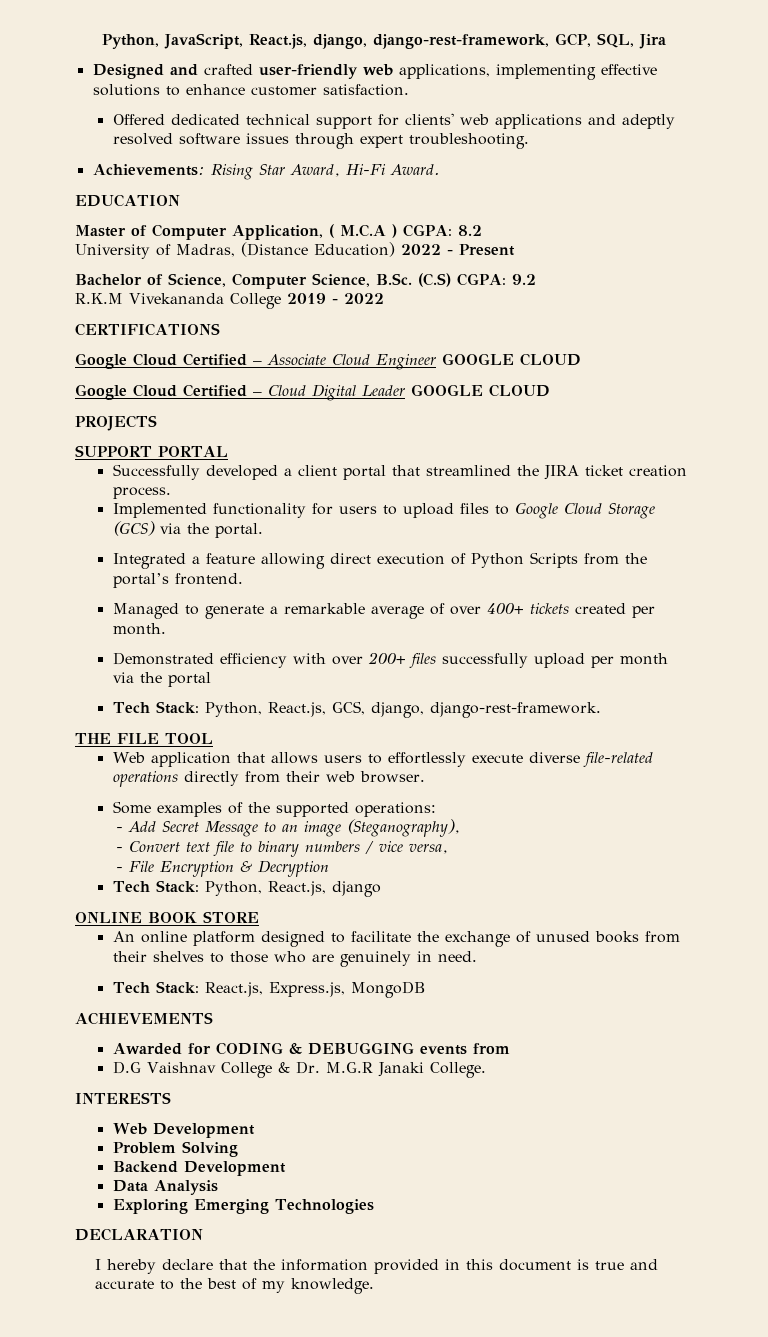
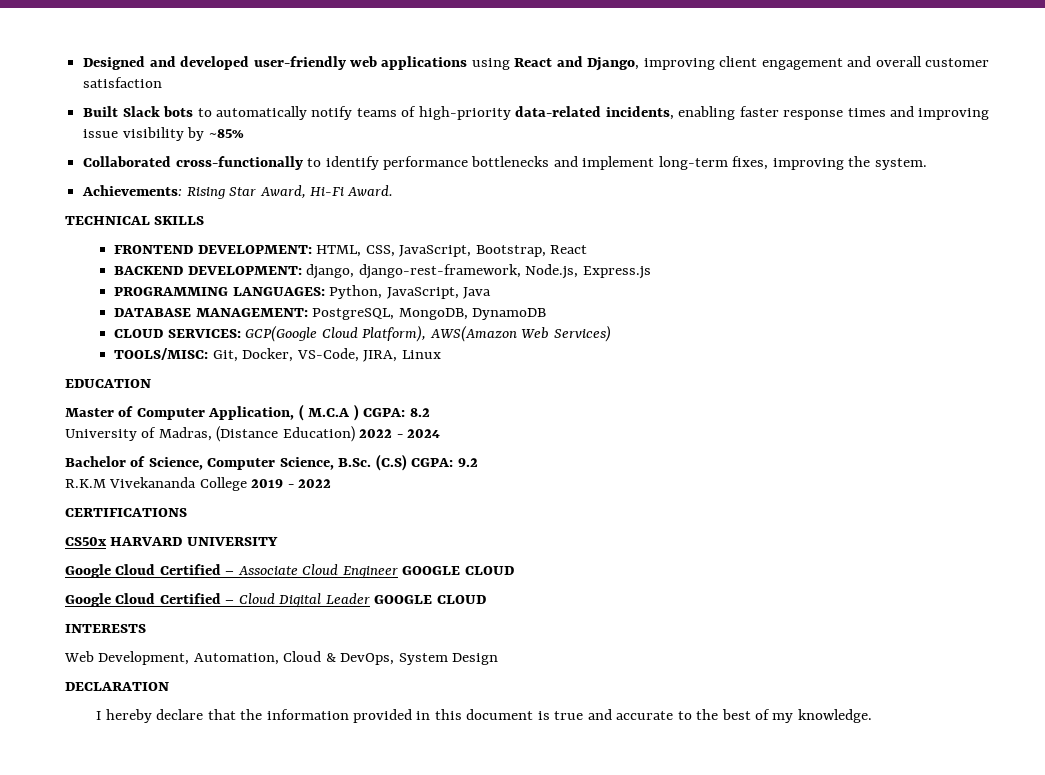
- Python, JavaScript, React.js, django, django-rest-framework, GCP, SQL, Jira
- Designed and crafted user-friendly web applications, implementing effective solutions to enhance customer satisfaction.
- Offered dedicated technical support for clients' web applications and adeptly resolved software issues through expert troubleshooting.
+ Designed and developed user-friendly web applications using React and Django, improving client engagement and overall customer satisfaction
+ Built Slack bots to automatically notify teams of high-priority data-related incidents, enabling faster response times and improving issue visibility by ~85%
+ Collaborated cross-functionally to identify performance bottlenecks and implement long-term fixes, improving the system.
+ TECHNICAL SKILLS
+ FRONTEND DEVELOPMENT: HTML, CSS, JavaScript, Bootstrap, React
+ BACKEND DEVELOPMENT: django, django-rest-framework, Node.js, Express.js
+ PROGRAMMING LANGUAGES: Python, JavaScript, Java
+ DATABASE MANAGEMENT: PostgreSQL, MongoDB, DynamoDB
+ CLOUD SERVICES: GCP(Google Cloud Platform), AWS(Amazon Web Services)
+ TOOLS/MISC: Git, Docker, VS-Code, JIRA, Linux
- University of Madras, (Distance Education) 2022 - Present
+ University of Madras, (Distance Education) 2022 - 2024
+ CS50x HARVARD UNIVERSITY
- PROJECTS
- SUPPORT PORTAL
- Successfully developed a client portal that streamlined the JIRA ticket creation process.
- Implemented functionality for users to upload files to Google Cloud Storage (GCS) via the portal.
- Integrated a feature allowing direct execution of Python Scripts from the portal’s frontend.
- Managed to generate a remarkable average of over 400+ tickets created per month.
- Demonstrated efficiency with over 200+ files successfully upload per month via the portal
- Tech Stack: Python, React.js, GCS, django, django-rest-framework.
- THE FILE TOOL
- Web application that allows users to effortlessly execute diverse file-related operations directly from their web browser.
- Some examples of the supported operations:
- - Add Secret Message to an image (Steganography),
- - Convert text file to binary numbers / vice versa,
- - File Encryption & Decryption
- Tech Stack: Python, React.js, django
- ONLINE BOOK STORE
- An online platform designed to facilitate the exchange of unused books from their shelves to those who are genuinely in need.
- Tech Stack: React.js, Express.js, MongoDB
- ACHIEVEMENTS
- Awarded for CODING & DEBUGGING events from
- D.G Vaishnav College & Dr. M.G.R Janaki College.
  INTERESTS
- Web Development
- Problem Solving
- Backend Development
- Data Analysis
- Exploring Emerging Technologies
+ Web Development, Automation, Cloud & DevOps, System Design

